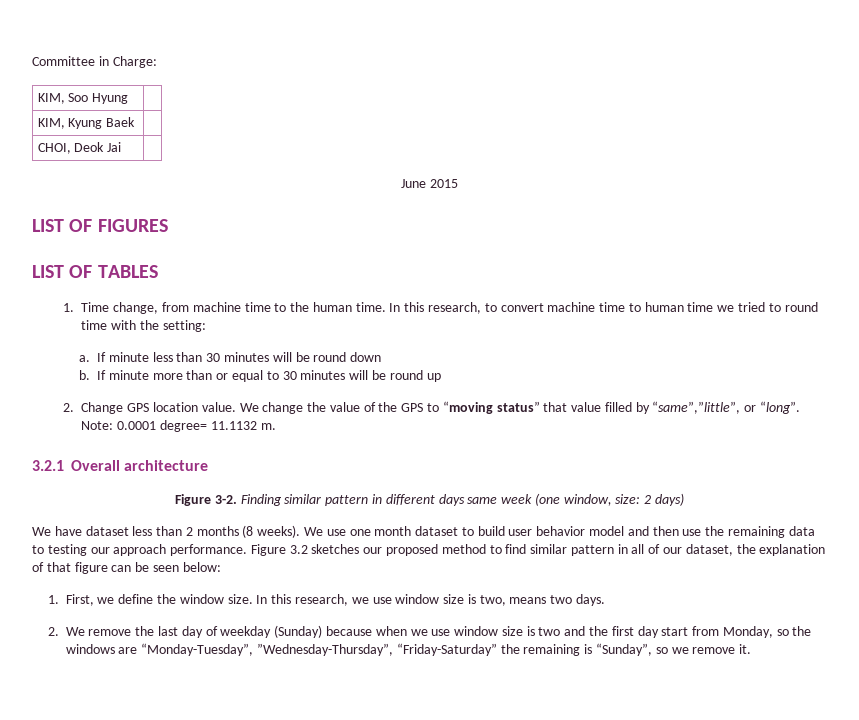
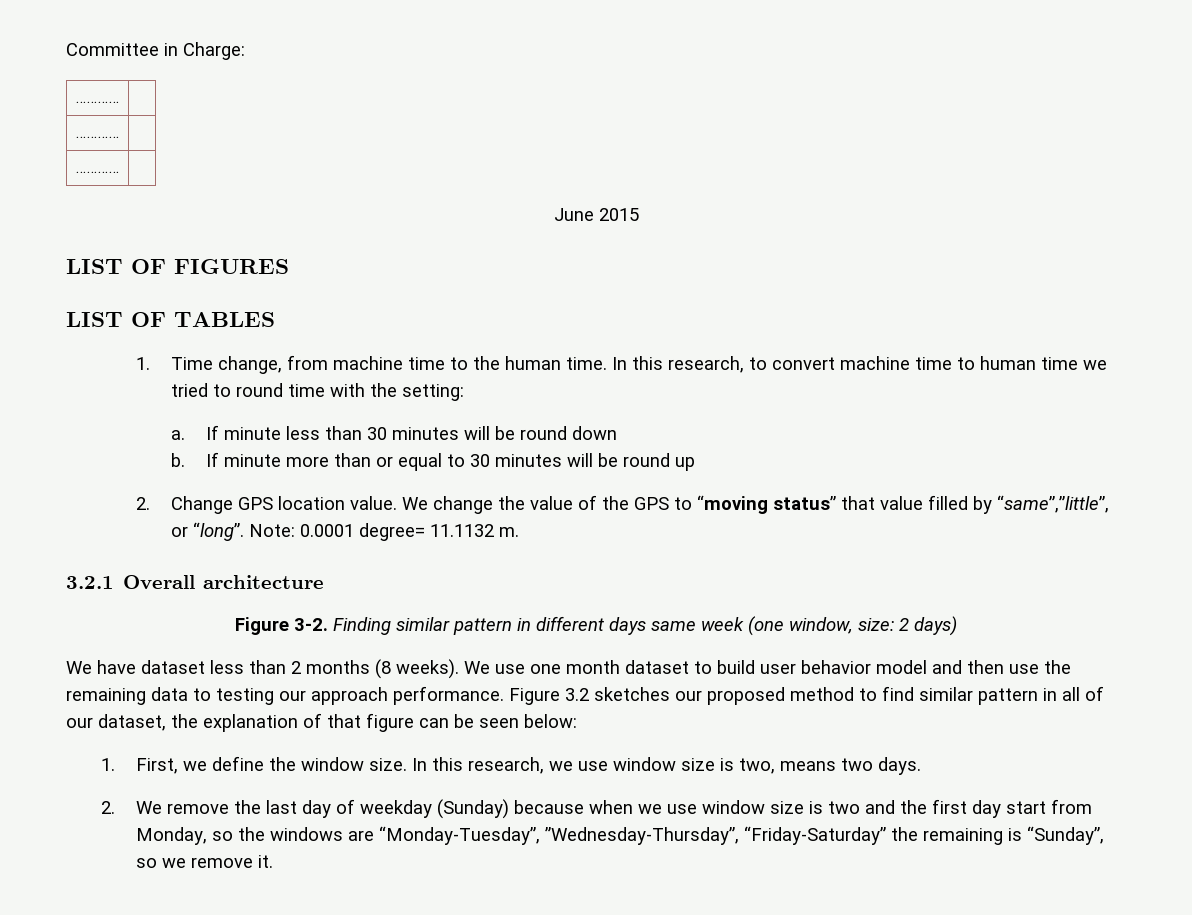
  Committee in Charge:
- KIM, Soo Hyung |
- KIM, Kyung Baek |
- CHOI, Deok Jai |
+ ………… |
+ ………… |
+ ………… |

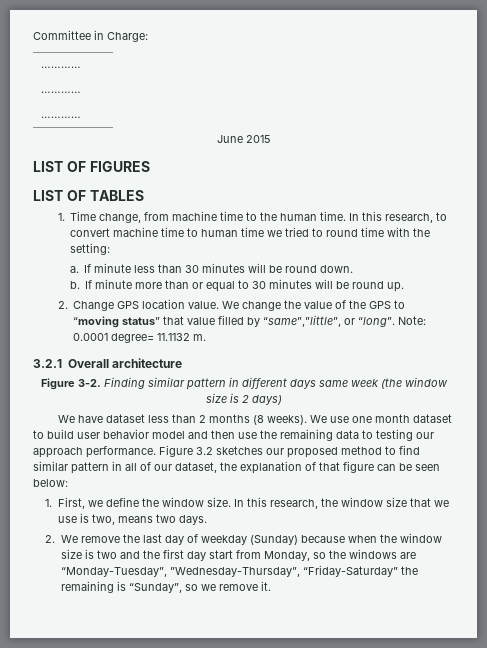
- If minute less than 30 minutes will be round down
+ If minute less than 30 minutes will be round down.
- If minute more than or equal to 30 minutes will be round up
+ If minute more than or equal to 30 minutes will be round up.
- Finding similar pattern in different days same week (one window, size: 2 days)
+ Finding similar pattern in different days same week (the window size is 2 days)
- In this research, we use window size is two, means two days.
+ In this research, the window size that we use is two, means two days.
- 2. We remove the last day of weekday (Sunday) because when we use window size is two and the first day start from Monday, so the windows are “Monday-Tuesday”, ”Wednesday-Thursday”, “Friday-Saturday” the remaining is “Sunday”, so we remove it.
+ 2. We remove the last day of weekday (Sunday) because when the window size is two and the first day start from Monday, so the windows are “Monday-Tuesday”, ”Wednesday-Thursday”, “Friday-Saturday” the remaining is “Sunday”, so we remove it.

